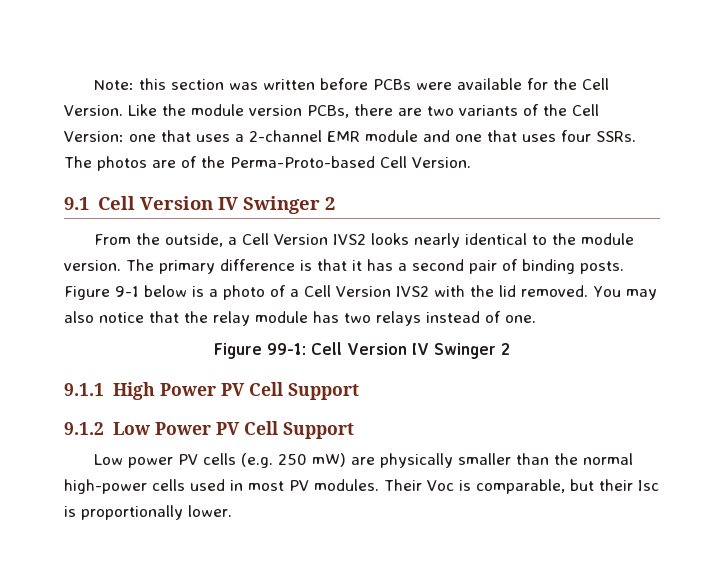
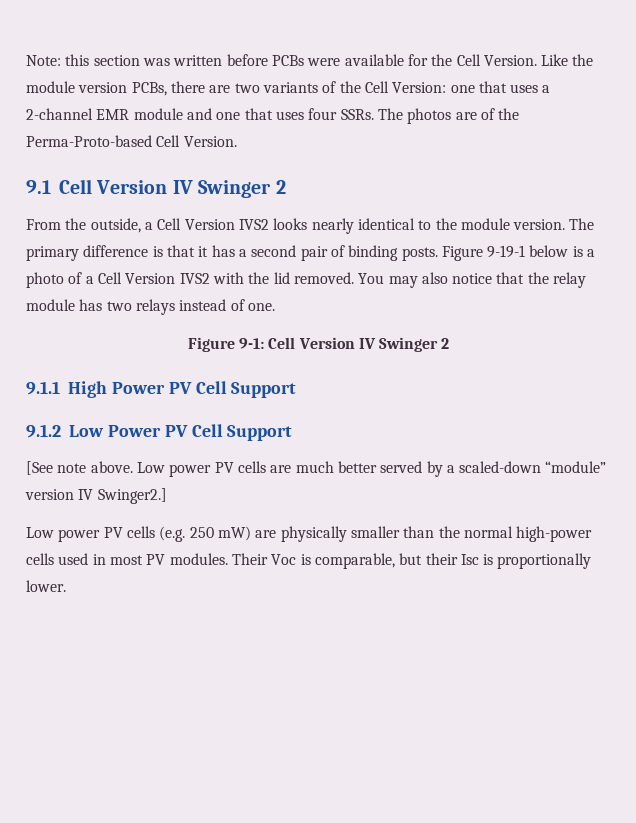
- Figure 9-1 below is a photo of a Cell Version IVS2 with the lid removed.
+ Figure 9-19-1 below is a photo of a Cell Version IVS2 with the lid removed.
- Figure 99-1: Cell Version IV Swinger 2
+ Figure 9-1: Cell Version IV Swinger 2
+ [See note above. Low power PV cells are much better served by a scaled-down “module” version IV Swinger2.]

